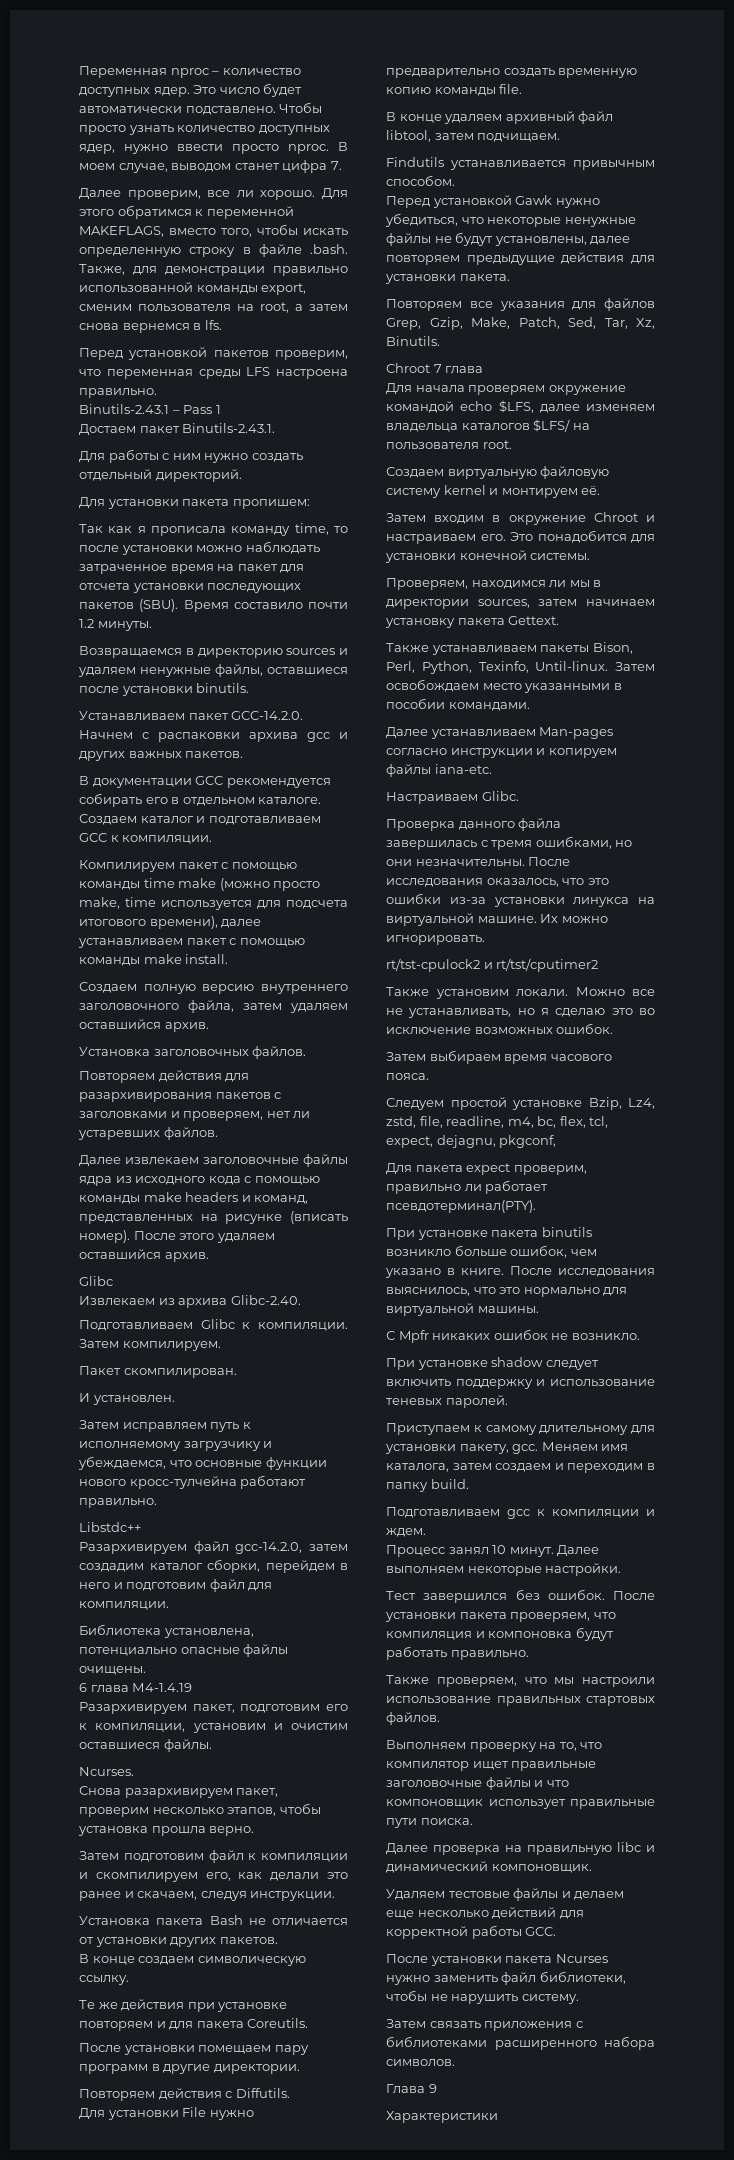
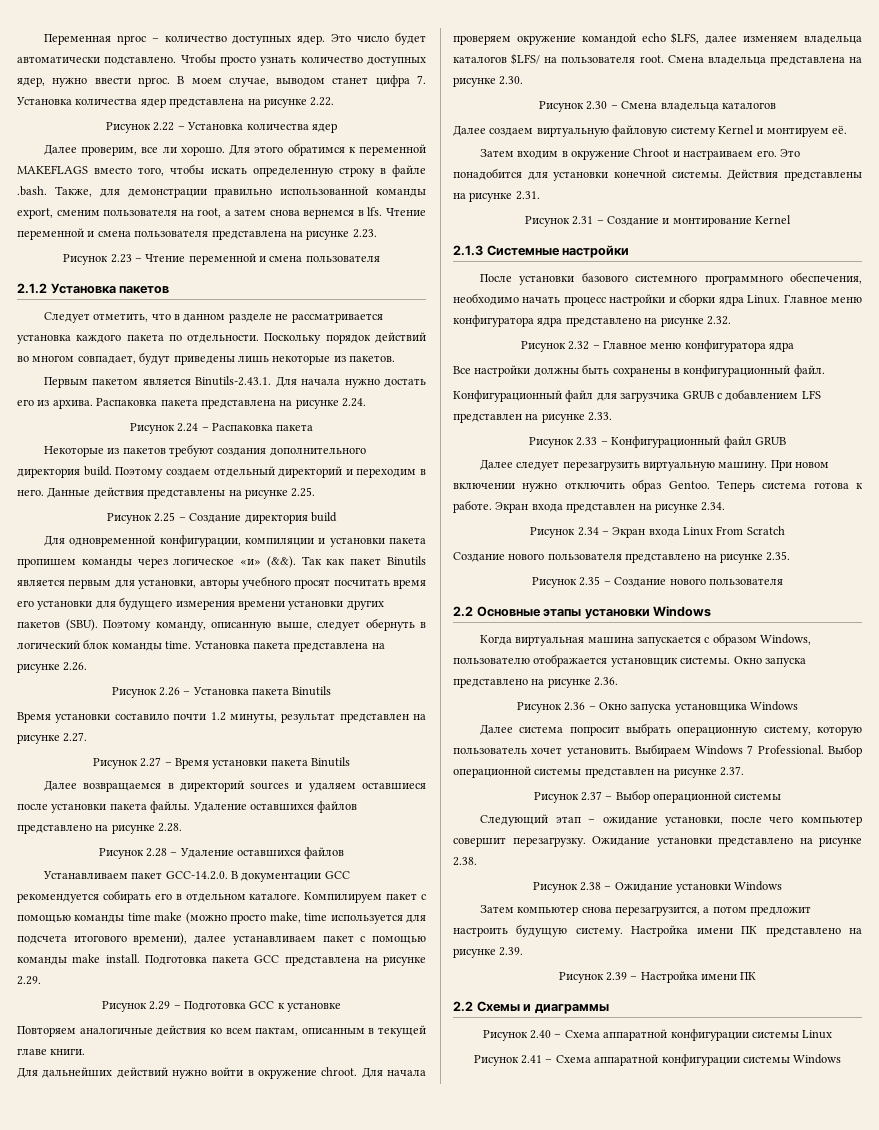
- Чтобы просто узнать количество доступных ядер, нужно ввести просто nproc.
+ Чтобы просто узнать количество доступных ядер, нужно ввести nproc.
- В моем случае, выводом станет цифра 7.
+ В моем случае, выводом станет цифра 7. Установка количества ядер представлена на рисунке 2.22.
+ Рисунок 2.22 – Установка количества ядер
- Для этого обратимся к переменной MAKEFLAGS, вместо того, чтобы искать определенную строку в файле .bash. Также, для демонстрации правильно использованной команды export, сменим пользователя на root, а затем снова вернемся в lfs.
- Перед установкой пакетов проверим, что переменная среды LFS настроена правильно.
- Binutils-2.43.1 – Pass 1
- Достаем пакет Binutils-2.43.1.
- Для работы с ним нужно создать отдельный директорий.
- Для установки пакета пропишем:
- Так как я прописала команду time, то после установки можно наблюдать затраченное время на пакет для отсчета установки последующих пакетов (SBU). Время составило почти 1.2 минуты.
- Возвращаемся в директорию sources и удаляем ненужные файлы, оставшиеся после установки binutils.
- Устанавливаем пакет GCC-14.2.0. Начнем с распаковки архива gcc и других важных пакетов.
- В документации GCC рекомендуется собирать его в отдельном каталоге. Создаем каталог и подготавливаем GCC к компиляции.
- Компилируем пакет с помощью команды time make (можно просто make, time используется для подсчета итогового времени), далее устанавливаем пакет с помощью команды make install.
- Создаем полную версию внутреннего заголовочного файла, затем удаляем оставшийся архив.
- Установка заголовочных файлов.
- Повторяем действия для разархивирования пакетов с заголовками и проверяем, нет ли устаревших файлов.
- Далее извлекаем заголовочные файлы ядра из исходного кода с помощью команды make headers и команд, представленных на рисунке (вписать номер). После этого удаляем оставшийся архив.
- Glibc
- Извлекаем из архива Glibc-2.40.
- Подготавливаем Glibc к компиляции. Затем компилируем.
- Пакет скомпилирован.
- И установлен.
- Затем исправляем путь к исполняемому загрузчику и убеждаемся, что основные функции нового кросс-тулчейна работают правильно.
- Libstdc++
- Разархивируем файл gcc-14.2.0, затем создадим каталог сборки, перейдем в него и подготовим файл для компиляции.
- Библиотека установлена, потенциально опасные файлы очищены.
- 6 глава М4-1.4.19
- Разархивируем пакет, подготовим его к компиляции, установим и очистим оставшиеся файлы.
- Ncurses.
- Снова разархивируем пакет, проверим несколько этапов, чтобы установка прошла верно.
- Затем подготовим файл к компиляции и скомпилируем его, как делали это ранее и скачаем, следуя инструкции.
- Установка пакета Bash не отличается от установки других пакетов.
- В конце создаем символическую ссылку.
- Те же действия при установке повторяем и для пакета Coreutils.
- После установки помещаем пару программ в другие директории.
- Повторяем действия с Diffutils.
- Для установки File нужно предварительно создать временную копию команды file.
- В конце удаляем архивный файл libtool, затем подчищаем.
- Findutils устанавливается привычным способом.
- Перед установкой Gawk нужно убедиться, что некоторые ненужные файлы не будут установлены, далее повторяем предыдущие действия для установки пакета.
- Повторяем все указания для файлов Grep, Gzip, Make, Patch, Sed, Tar, Xz, Binutils.
- Chroot 7 глава
- Для начала проверяем окружение командой echo $LFS, далее изменяем владельца каталогов $LFS/ на пользователя root.
- Создаем виртуальную файловую систему kernel и монтируем её.
+ Для этого обратимся к переменной MAKEFLAGS вместо того, чтобы искать определенную строку в файле .bash. Также, для демонстрации правильно использованной команды export, сменим пользователя на root, а затем снова вернемся в lfs. Чтение переменной и смена пользователя представлена на рисунке 2.23.
+ Рисунок 2.23 – Чтение переменной и смена пользователя
+ 2.1.2 Установка пакетов
+ Следует отметить, что в данном разделе не рассматривается установка каждого пакета по отдельности. Поскольку порядок действий во многом совпадает, будут приведены лишь некоторые из пакетов.
+ Первым пакетом является Binutils-2.43.1. Для начала нужно достать его из архива. Распаковка пакета представлена на рисунке 2.24.
+ Рисунок 2.24 – Распаковка пакета
+ Некоторые из пакетов требуют создания дополнительного директория build. Поэтому создаем отдельный директорий и переходим в него. Данные действия представлены на рисунке 2.25.
+ Рисунок 2.25 – Создание директория build
+ Для одновременной конфигурации, компиляции и установки пакета пропишем команды через логическое «и» (&&). Так как пакет Binutils является первым для установки, авторы учебного просят посчитать время его установки для будущего измерения времени установки других пакетов (SBU). Поэтому команду, описанную выше, следует обернуть в логический блок команды time. Установка пакета представлена на рисунке 2.26.
+ Рисунок 2.26 – Установка пакета Binutils
+ Время установки составило почти 1.2 минуты, результат представлен на рисунке 2.27.
+ Рисунок 2.27 – Время установки пакета Binutils
+ Далее возвращаемся в директорий sources и удаляем оставшиеся после установки пакета файлы. Удаление оставшихся файлов представлено на рисунке 2.28.
+ Рисунок 2.28 – Удаление оставшихся файлов
+ Устанавливаем пакет GCC-14.2.0. В документации GCC рекомендуется собирать его в отдельном каталоге. Компилируем пакет с помощью команды time make (можно просто make, time используется для подсчета итогового времени), далее устанавливаем пакет с помощью команды make install. Подготовка пакета GCC представлена на рисунке 2.29.
+ Рисунок 2.29 – Подготовка GCC к установке
+ Повторяем аналогичные действия ко всем пактам, описанным в текущей главе книги.
+ Для дальнейших действий нужно войти в окружение chroot. Для начала проверяем окружение командой echo $LFS, далее изменяем владельца каталогов $LFS/ на пользователя root. Смена владельца представлена на рисунке 2.30.
+ Рисунок 2.30 – Смена владельца каталогов
+ Далее создаем виртуальную файловую систему Kernel и монтируем её.
- Это понадобится для установки конечной системы.
- Проверяем, находимся ли мы в директории sources, затем начинаем установку пакета Gettext.
- Также устанавливаем пакеты Bison, Perl, Python, Texinfo, Until-linux. Затем освобождаем место указанными в пособии командами.
- Далее устанавливаем Man-pages согласно инструкции и копируем файлы iana-etc.
- Настраиваем Glibc.
- Проверка данного файла завершилась с тремя ошибками, но они незначительны. После исследования оказалось, что это ошибки из-за установки линукса на виртуальной машине. Их можно игнорировать.
- rt/tst-cpulock2 и rt/tst/cputimer2
- Также установим локали. Можно все не устанавливать, но я сделаю это во исключение возможных ошибок.
- Затем выбираем время часового пояса.
- Следуем простой установке Bzip, Lz4, zstd, file, readline, m4, bc, flex, tcl, expect, dejagnu, pkgconf,
- Для пакета expect проверим, правильно ли работает псевдотерминал(PTY).
- При установке пакета binutils возникло больше ошибок, чем указано в книге. После исследования выяснилось, что это нормально для виртуальной машины.
- С Mpfr никаких ошибок не возникло.
- При установке shadow следует включить поддержку и использование теневых паролей.
- Приступаем к самому длительному для установки пакету, gcc. Меняем имя каталога, затем создаем и переходим в папку build.
- Подготавливаем gcc к компиляции и ждем.
- Процесс занял 10 минут. Далее выполняем некоторые настройки.
- Тест завершился без ошибок. После установки пакета проверяем, что компиляция и компоновка будут работать правильно.
- Также проверяем, что мы настроили использование правильных стартовых файлов.
- Выполняем проверку на то, что компилятор ищет правильные заголовочные файлы и что компоновщик использует правильные пути поиска.
- Далее проверка на правильную libc и динамический компоновщик.
- Удаляем тестовые файлы и делаем еще несколько действий для корректной работы GCC.
- После установки пакета Ncurses нужно заменить файл библиотеки, чтобы не нарушить систему.
- Затем связать приложения с библиотеками расширенного набора символов.
- Глава 9
- Характеристики
+ Это понадобится для установки конечной системы. Действия представлены на рисунке 2.31.
+ Рисунок 2.31 – Создание и монтирование Kernel
+ 2.1.3 Системные настройки
+ После установки базового системного программного обеспечения, необходимо начать процесс настройки и сборки ядра Linux. Главное меню конфигуратора ядра представлено на рисунке 2.32.
+ Рисунок 2.32 – Главное меню конфигуратора ядра
+ Все настройки должны быть сохранены в конфигурационный файл.
+ Конфигурационный файл для загрузчика GRUB с добавлением LFS представлен на рисунке 2.33.
+ Рисунок 2.33 – Конфигурационный файл GRUB
+ Далее следует перезагрузить виртуальную машину. При новом включении нужно отключить образ Gentoo. Теперь система готова к работе. Экран входа представлен на рисунке 2.34.
+ Рисунок 2.34 – Экран входа Linux From Scratch
+ Создание нового пользователя представлено на рисунке 2.35.
+ Рисунок 2.35 – Создание нового пользователя
+ 2.2 Основные этапы установки Windows
+ Когда виртуальная машина запускается с образом Windows, пользователю отображается установщик системы. Окно запуска представлено на рисунке 2.36.
+ Рисунок 2.36 – Окно запуска установщика Windows
+ Далее система попросит выбрать операционную систему, которую пользователь хочет установить. Выбираем Windows 7 Professional. Выбор операционной системы представлен на рисунке 2.37.
+ Рисунок 2.37 – Выбор операционной системы
+ Следующий этап – ожидание установки, после чего компьютер совершит перезагрузку. Ожидание установки представлено на рисунке 2.38.
+ Рисунок 2.38 – Ожидание установки Windows
+ Затем компьютер снова перезагрузится, а потом предложит настроить будущую систему. Настройка имени ПК представлено на рисунке 2.39.
+ Рисунок 2.39 – Настройка имени ПК
+ 2.2 Схемы и диаграммы
+ Рисунок 2.40 – Схема аппаратной конфигурации системы Linux
+ Рисунок 2.41 – Схема аппаратной конфигурации системы Windows

